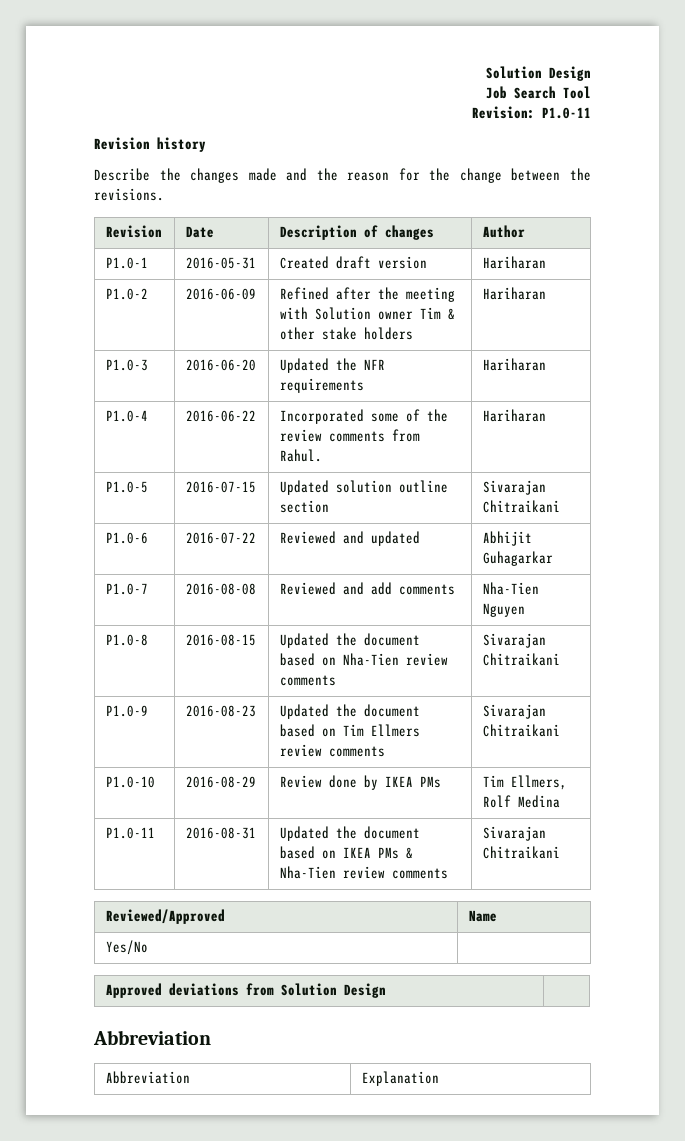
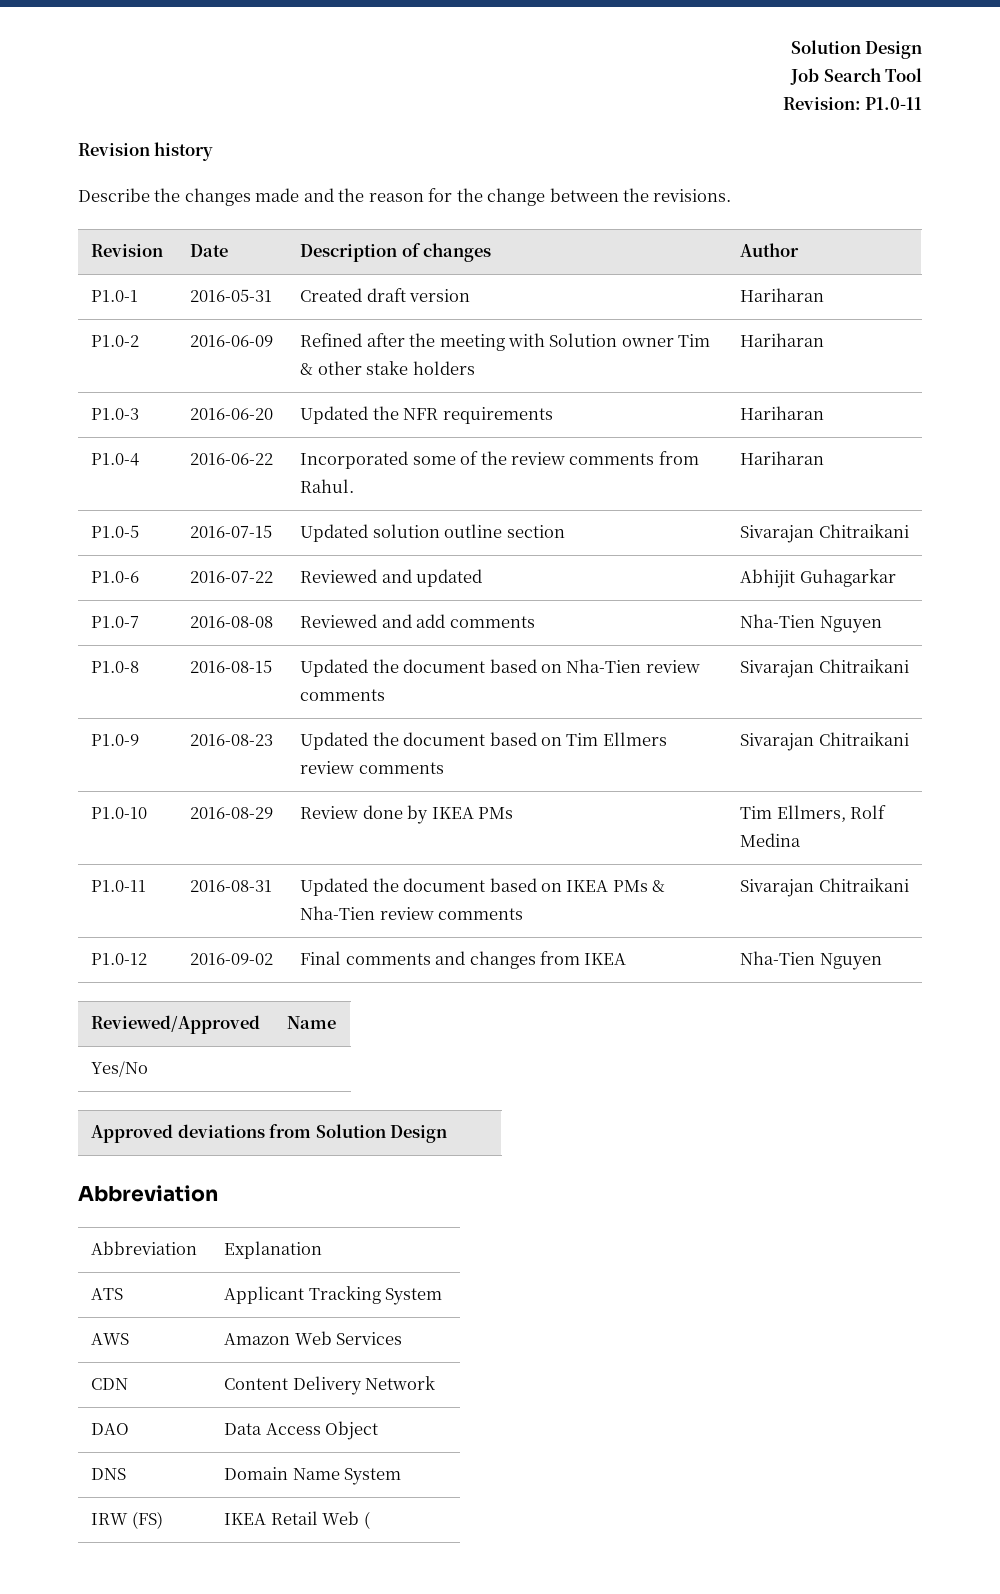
+ P1.0-12 | 2016-09-02 | Final comments and changes from IKEA | Nha-Tien Nguyen
+ ATS | Applicant Tracking System
+ AWS | Amazon Web Services
+ CDN | Content Delivery Network
+ DAO | Data Access Object
+ DNS | Domain Name System
+ IRW (FS) | IKEA Retail Web (

